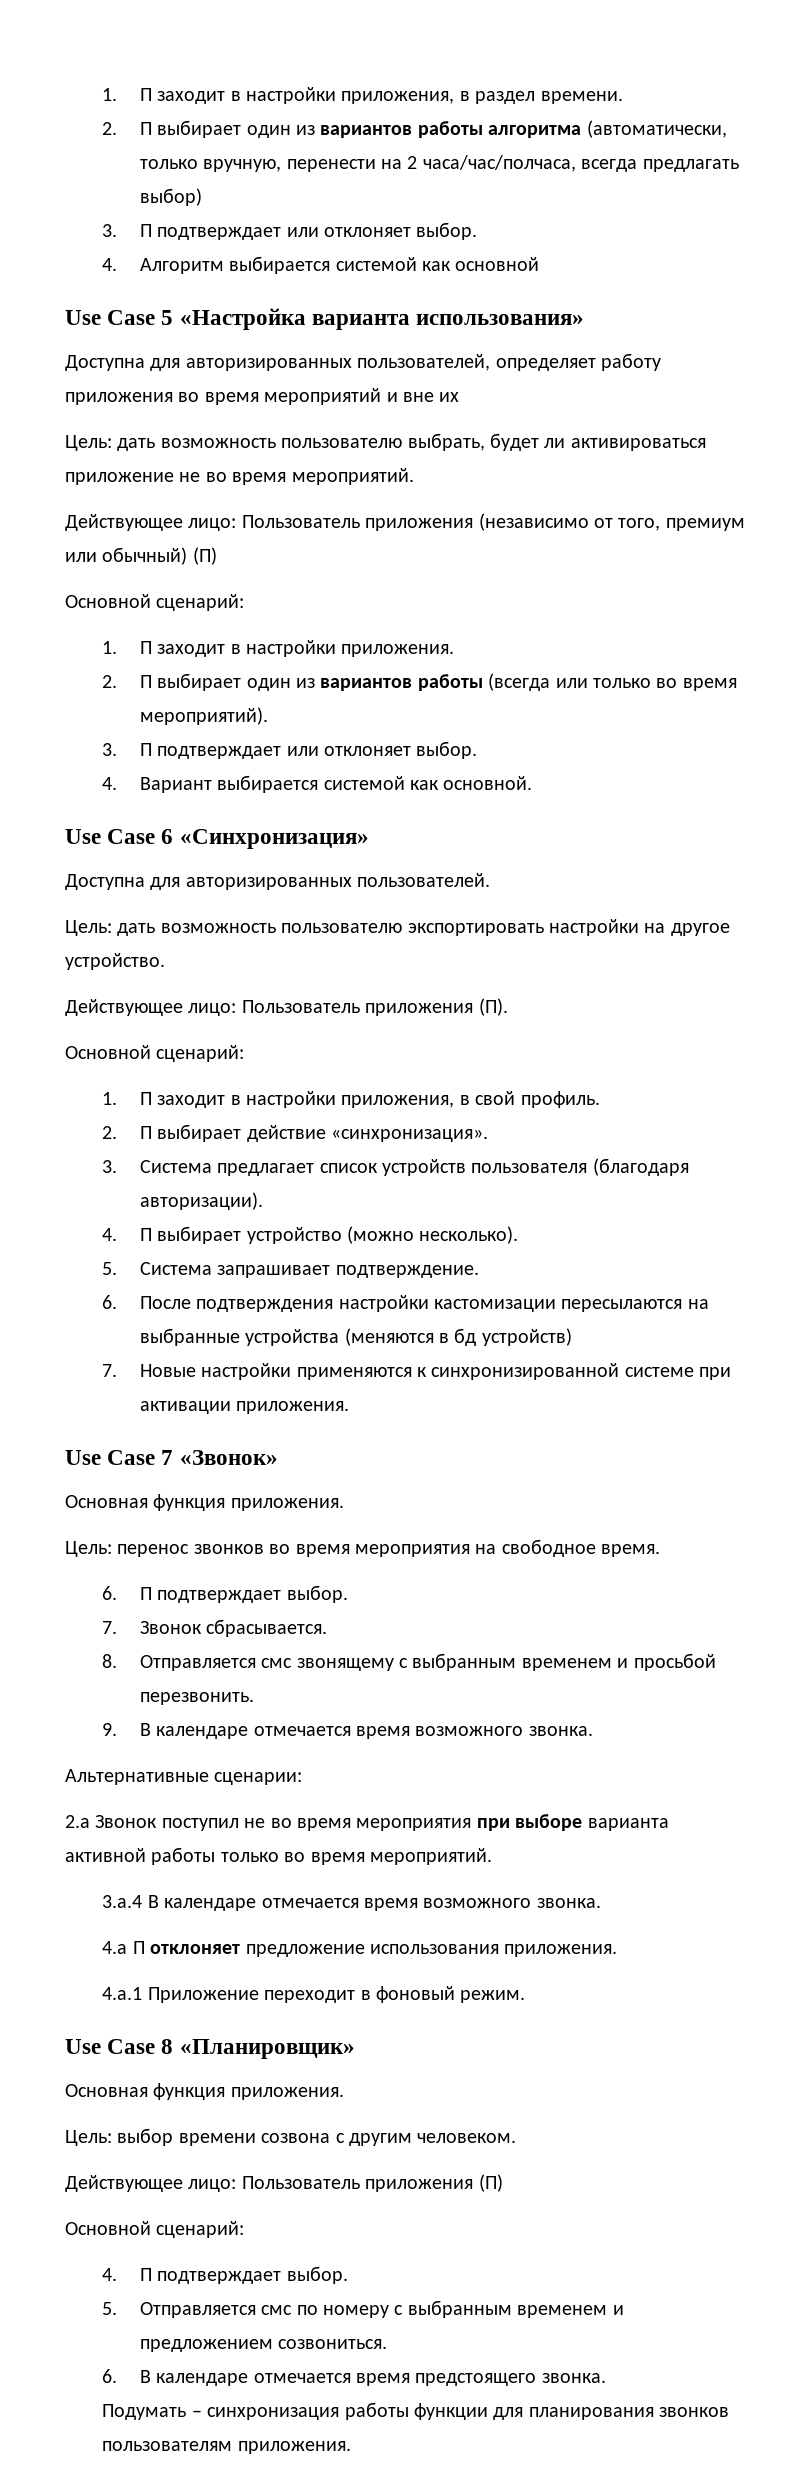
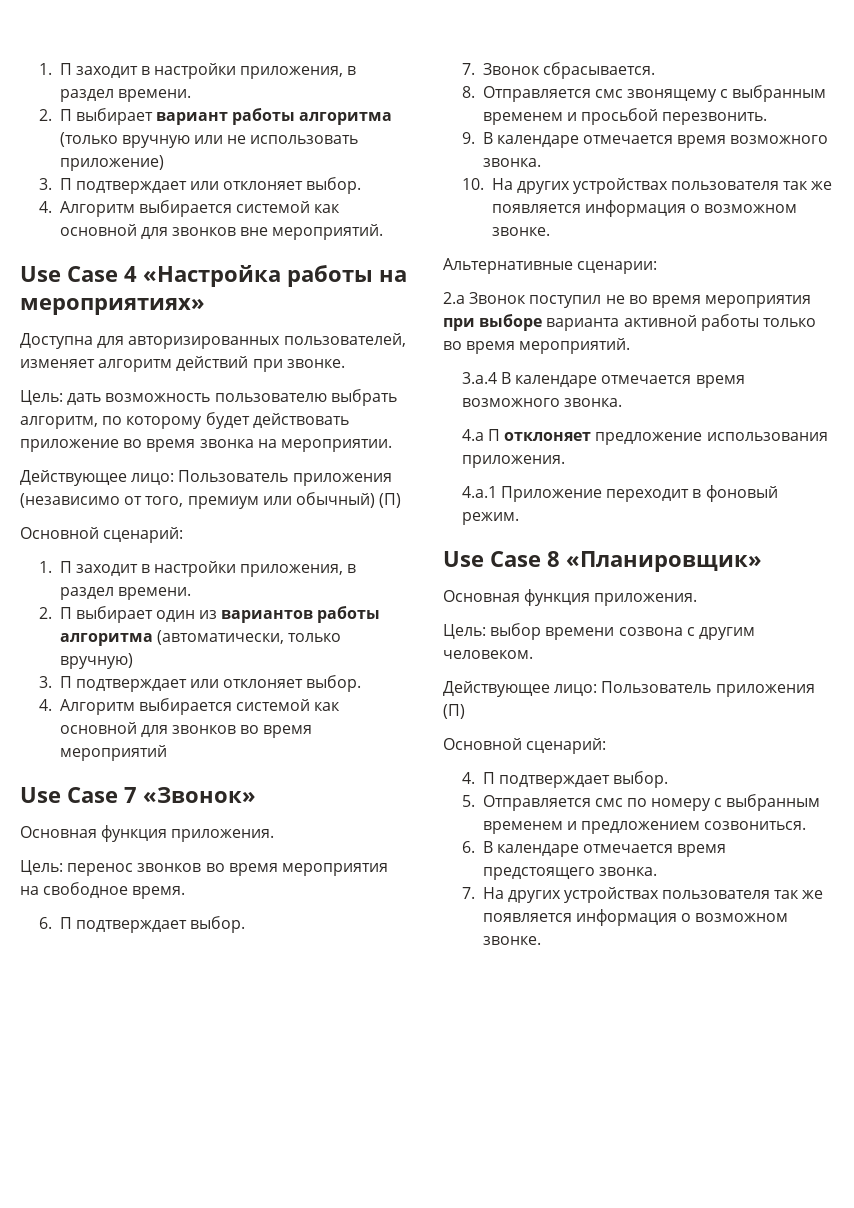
- 2. П выбирает один из вариантов работы алгоритма (автоматически, только вручную, перенести на 2 часа/час/полчаса, всегда предлагать выбор)
+ 2. П выбирает вариант работы алгоритма (только вручную или не использовать приложение)
- 4. Алгоритм выбирается системой как основной
- Use Case 5 «Настройка варианта использования»
- Доступна для авторизированных пользователей, определяет работу приложения во время мероприятий и вне их
- Цель: дать возможность пользователю выбрать, будет ли активироваться приложение не во время мероприятий.
+ 4. Алгоритм выбирается системой как основной для звонков вне мероприятий.
+ Use Case 4 «Настройка работы на мероприятиях»
+ Доступна для авторизированных пользователей, изменяет алгоритм действий при звонке.
+ Цель: дать возможность пользователю выбрать алгоритм, по которому будет действовать приложение во время звонка на мероприятии.
  Действующее лицо: Пользователь приложения (независимо от того, премиум или обычный) (П)
  Основной сценарий:
- 1. П заходит в настройки приложения.
- 2. П выбирает один из вариантов работы (всегда или только во время мероприятий).
+ 1. П заходит в настройки приложения, в раздел времени.
+ 2. П выбирает один из вариантов работы алгоритма (автоматически, только вручную)
  3. П подтверждает или отклоняет выбор.
- 4. Вариант выбирается системой как основной.
- Use Case 6 «Синхронизация»
- Доступна для авторизированных пользователей.
- Цель: дать возможность пользователю экспортировать настройки на другое устройство.
- Действующее лицо: Пользователь приложения (П).
- Основной сценарий:
- 1. П заходит в настройки приложения, в свой профиль.
- 2. П выбирает действие «синхронизация».
- 3. Система предлагает список устройств пользователя (благодаря авторизации).
- 4. П выбирает устройство (можно несколько).
- 5. Система запрашивает подтверждение.
- 6. После подтверждения настройки кастомизации пересылаются на выбранные устройства (меняются в бд устройств)
- 7. Новые настройки применяются к синхронизированной системе при активации приложения.
+ 4. Алгоритм выбирается системой как основной для звонков во время мероприятий
+ 10. На других устройствах пользователя так же появляется информация о возможном звонке.
- Подумать – синхронизация работы функции для планирования звонков пользователям приложения.
+ 7. На других устройствах пользователя так же появляется информация о возможном звонке.

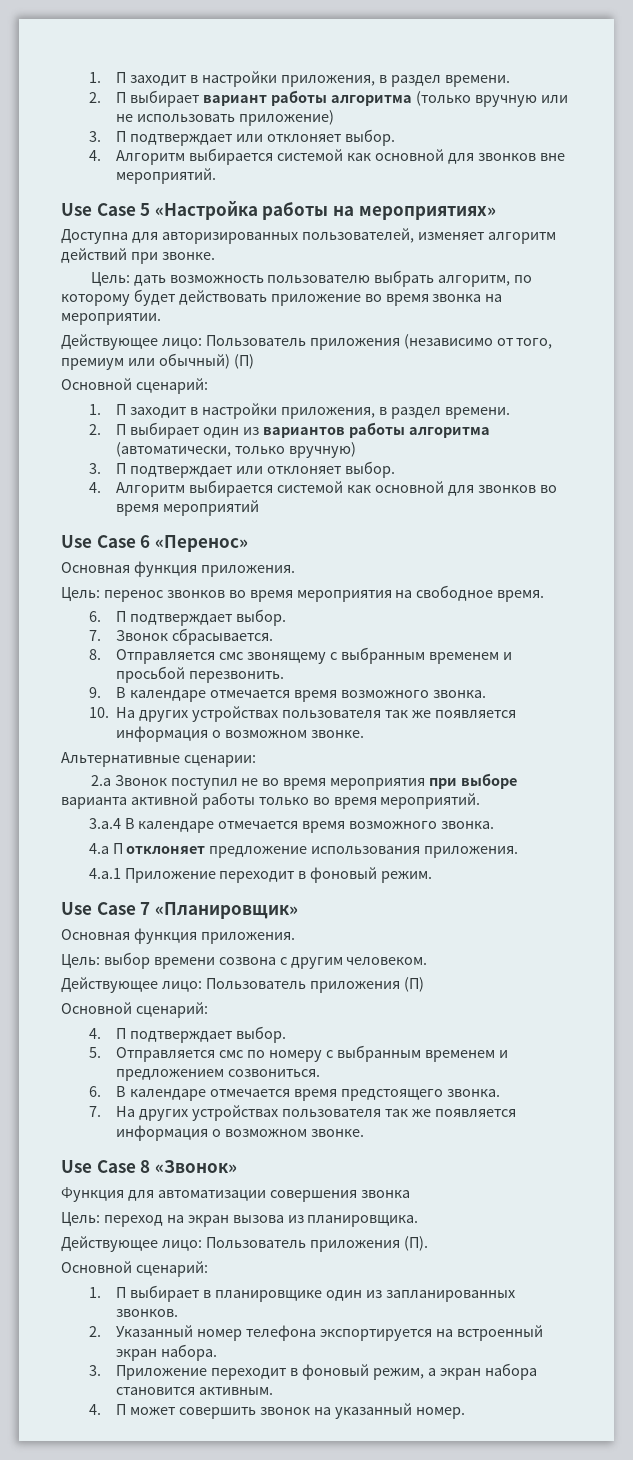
- Use Case 4 «Настройка работы на мероприятиях»
+ Use Case 5 «Настройка работы на мероприятиях»
- Use Case 7 «Звонок»
+ Use Case 6 «Перенос»
- Use Case 8 «Планировщик»
+ Use Case 7 «Планировщик»
+ Use Case 8 «Звонок»
+ Функция для автоматизации совершения звонка
+ Цель: переход на экран вызова из планировщика.
+ Действующее лицо: Пользователь приложения (П).
+ Основной сценарий:
+ 1. П выбирает в планировщике один из запланированных звонков.
+ 2. Указанный номер телефона экспортируется на встроенный экран набора.
+ 3. Приложение переходит в фоновый режим, а экран набора становится активным.
+ 4. П может совершить звонок на указанный номер.

